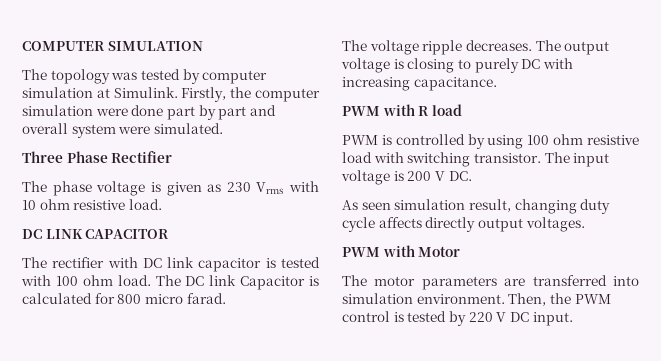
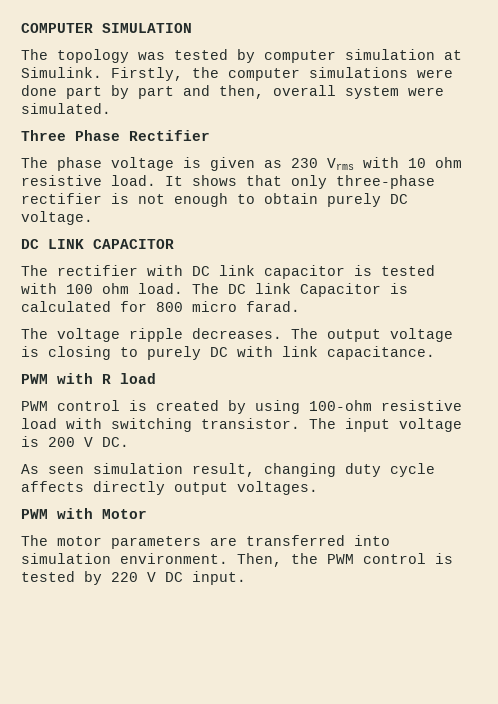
- Firstly, the computer simulation were done part by part and overall system were simulated.
+ Firstly, the computer simulations were done part by part and then, overall system were simulated.
+ It shows that only three-phase rectifier is not enough to obtain purely DC voltage.
- The output voltage is closing to purely DC with increasing capacitance.
+ The output voltage is closing to purely DC with link capacitance.
- PWM is controlled by using 100 ohm resistive load with switching transistor.
+ PWM control is created by using 100-ohm resistive load with switching transistor.

